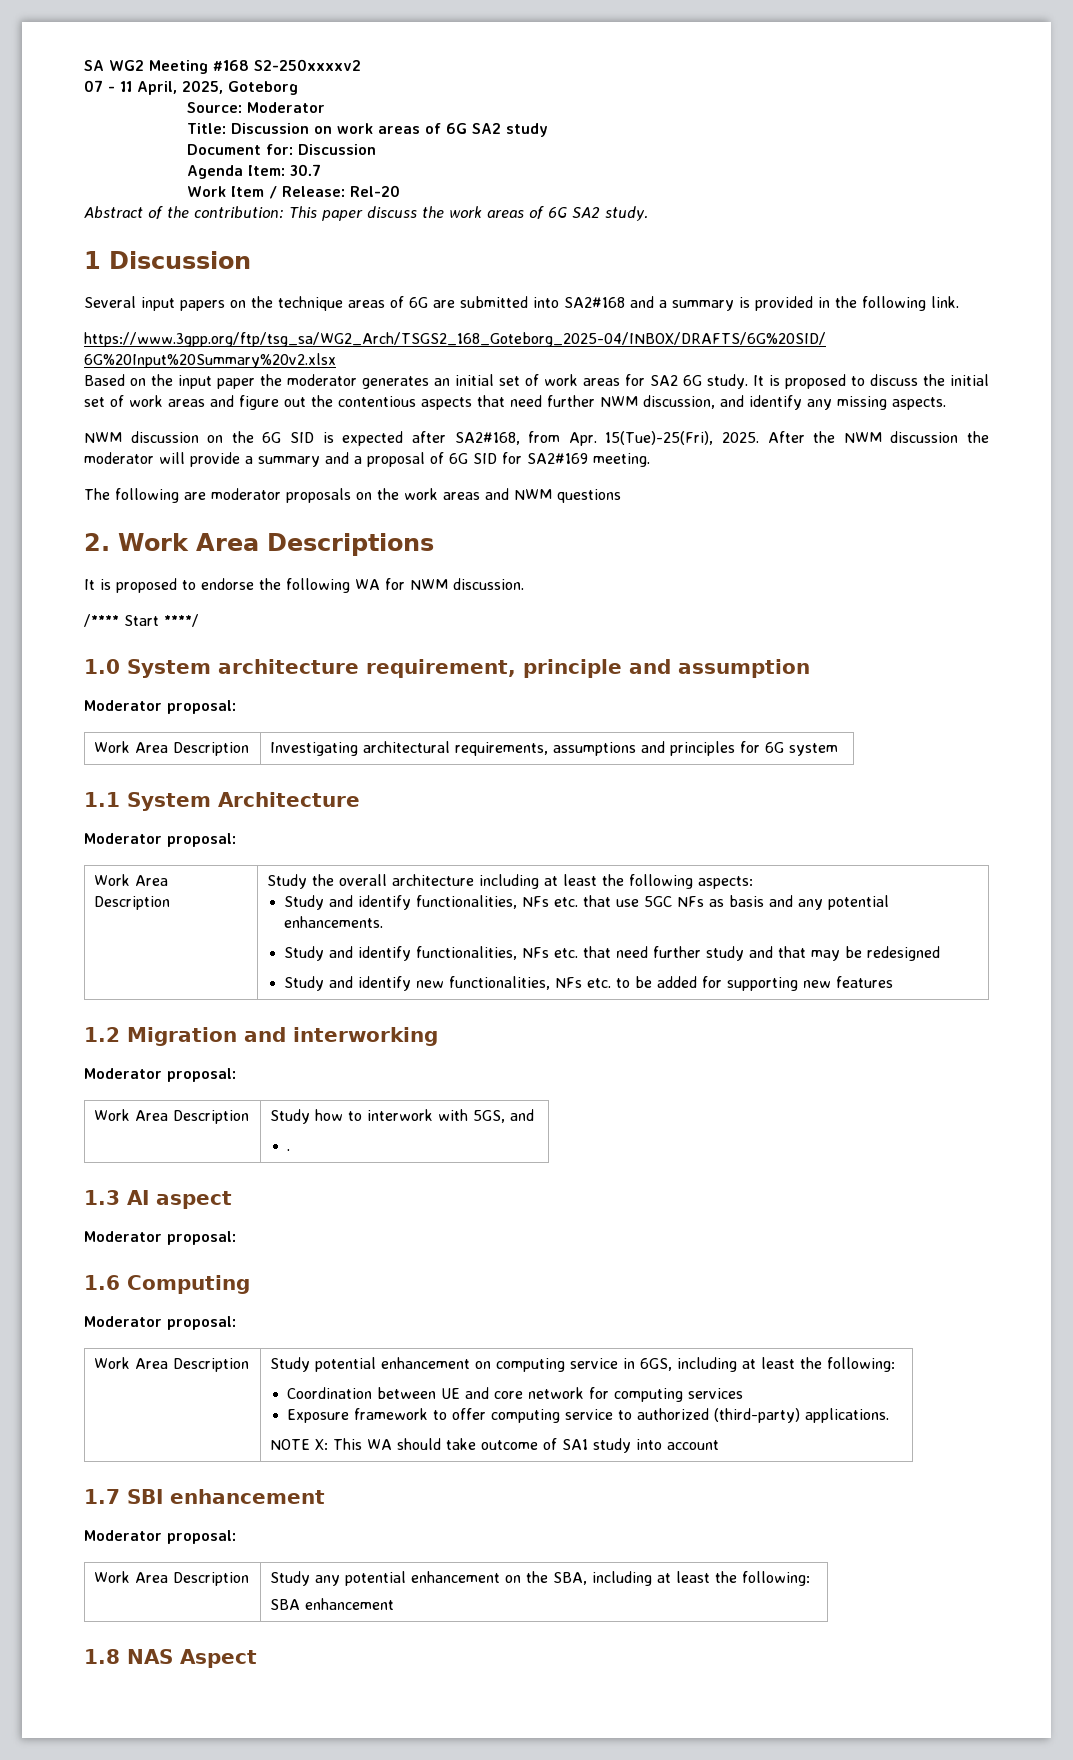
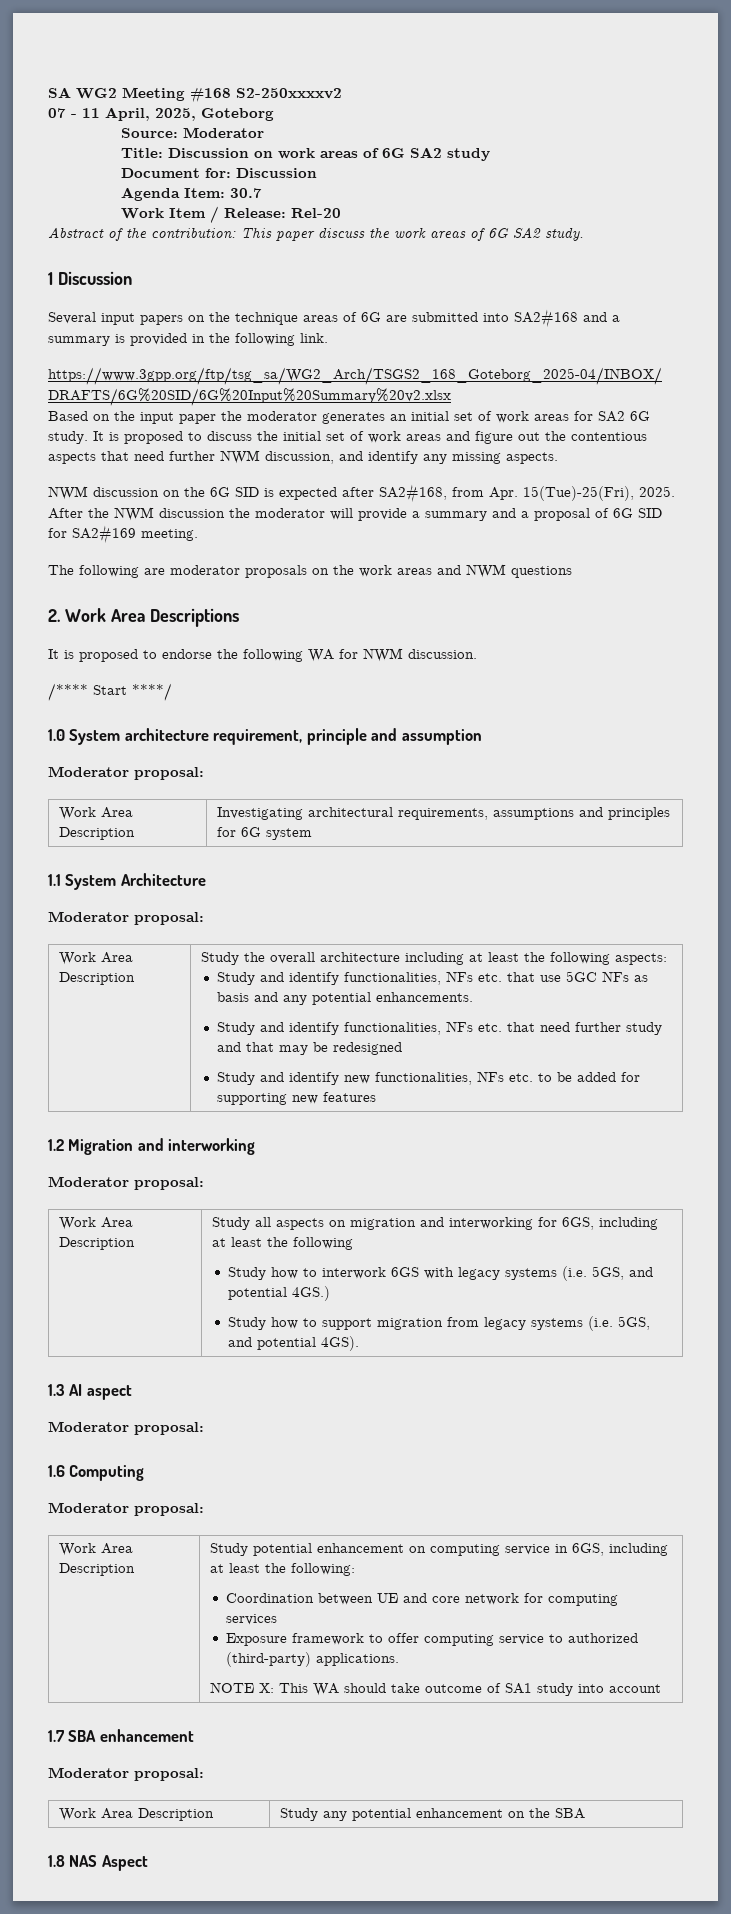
- Study how to interwork with 5GS, and
- .
+ Study all aspects on migration and interworking for 6GS, including at least the following
+ Study how to interwork 6GS with legacy systems (i.e. 5GS, and potential 4GS.)
+ Study how to support migration from legacy systems (i.e. 5GS, and potential 4GS).
- 1.7 SBI enhancement
+ 1.7 SBA enhancement
- Work Area Description | Study any potential enhancement on the SBA, including at least the following:
- SBA enhancement
+ Work Area Description | Study any potential enhancement on the SBA

